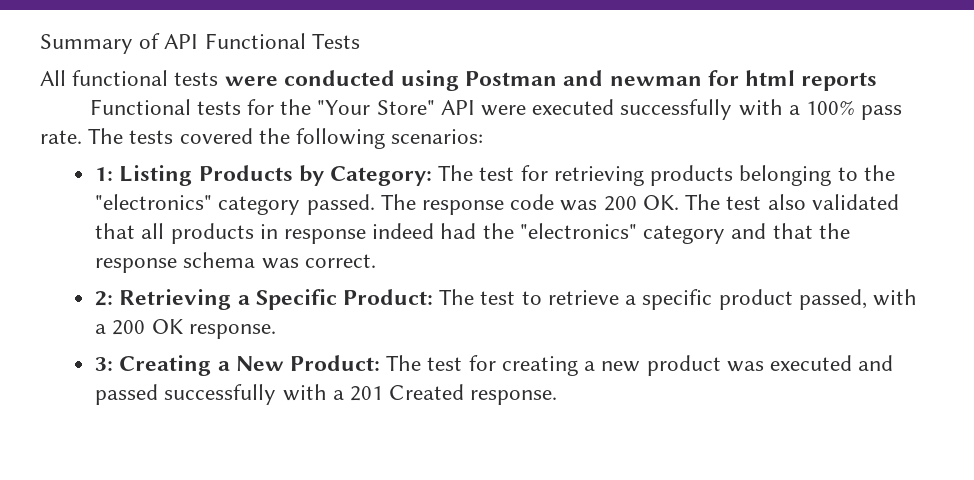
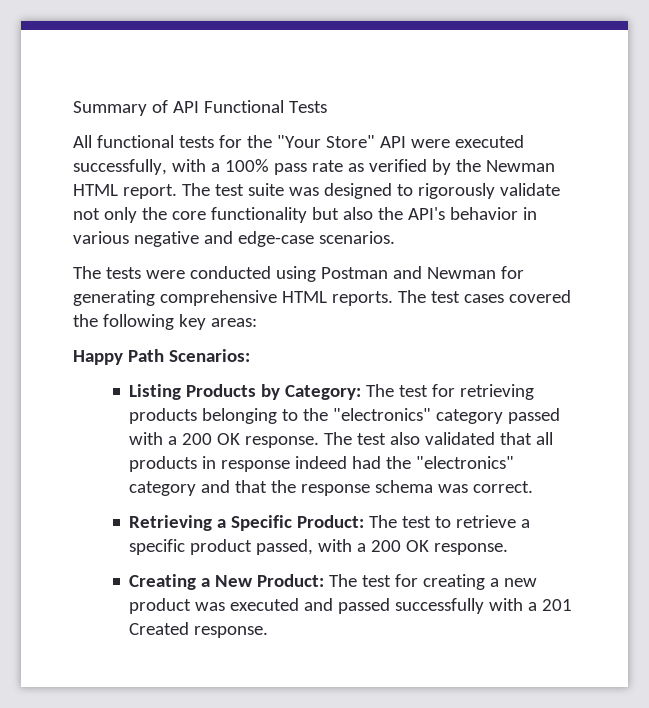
- All functional tests were conducted using Postman and newman for html reports
- Functional tests for the "Your Store" API were executed successfully with a 100% pass rate. The tests covered the following scenarios:
- 1: Listing Products by Category: The test for retrieving products belonging to the "electronics" category passed. The response code was 200 OK. The test also validated that all products in response indeed had the "electronics" category and that the response schema was correct.
+ All functional tests for the "Your Store" API were executed successfully, with a 100% pass rate as verified by the Newman HTML report. The test suite was designed to rigorously validate not only the core functionality but also the API's behavior in various negative and edge-case scenarios.
+ The tests were conducted using Postman and Newman for generating comprehensive HTML reports. The test cases covered the following key areas:
+ Happy Path Scenarios:
+ Listing Products by Category: The test for retrieving products belonging to the "electronics" category passed with a 200 OK response. The test also validated that all products in response indeed had the "electronics" category and that the response schema was correct.
- 2: Retrieving a Specific Product: The test to retrieve a specific product passed, with a 200 OK response.
+ Retrieving a Specific Product: The test to retrieve a specific product passed, with a 200 OK response.
- 3: Creating a New Product: The test for creating a new product was executed and passed successfully with a 201 Created response.
+ Creating a New Product: The test for creating a new product was executed and passed successfully with a 201 Created response.

